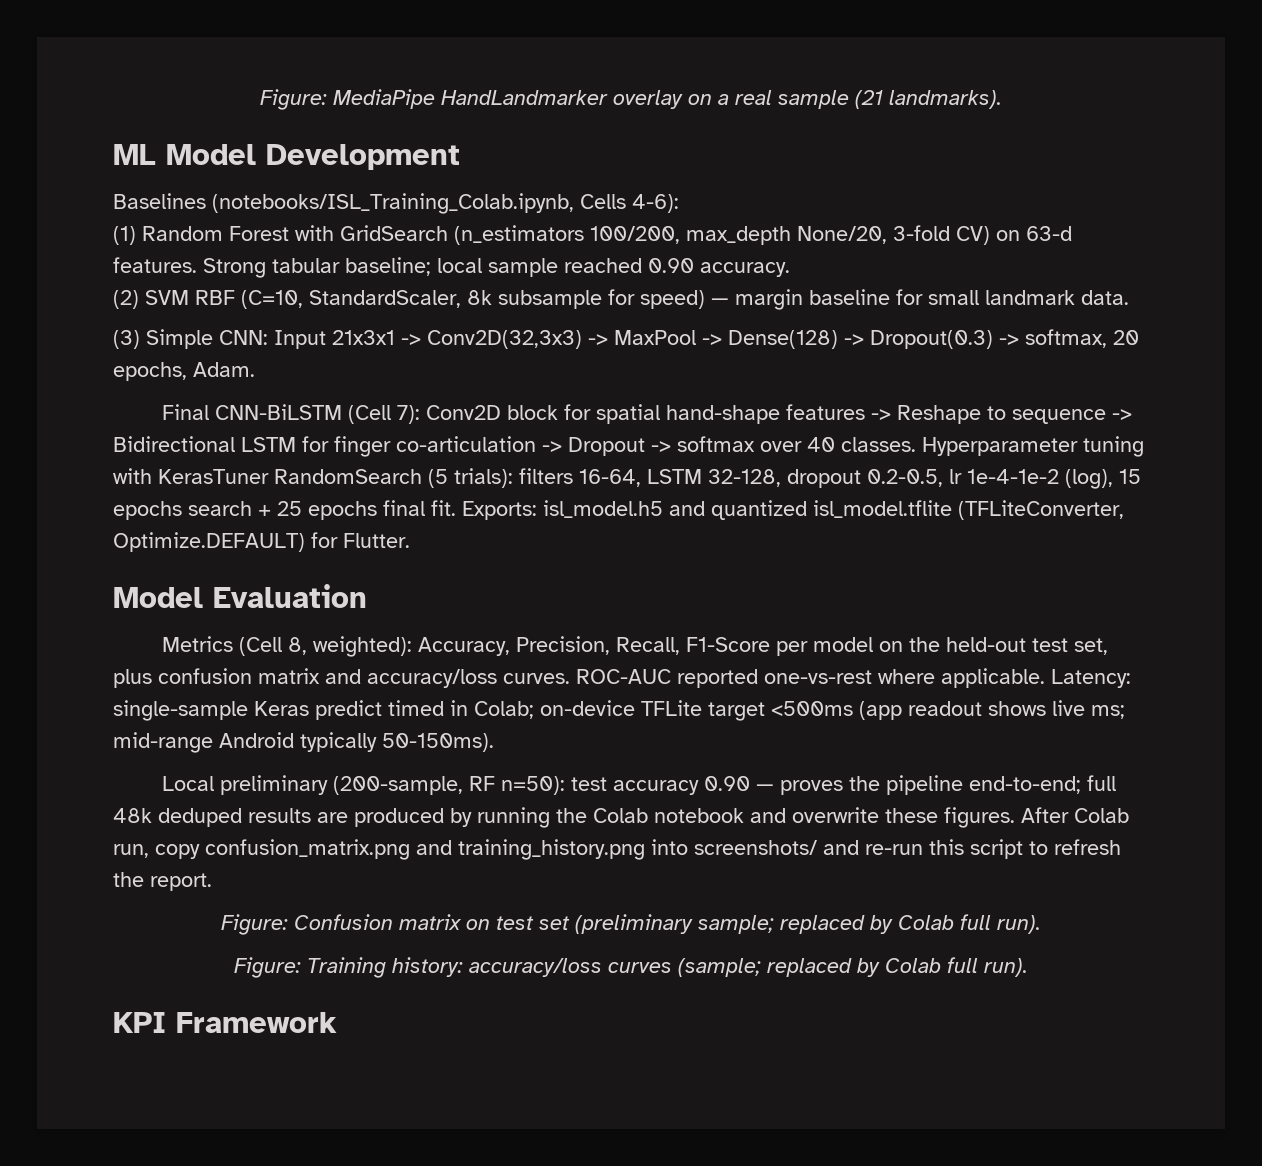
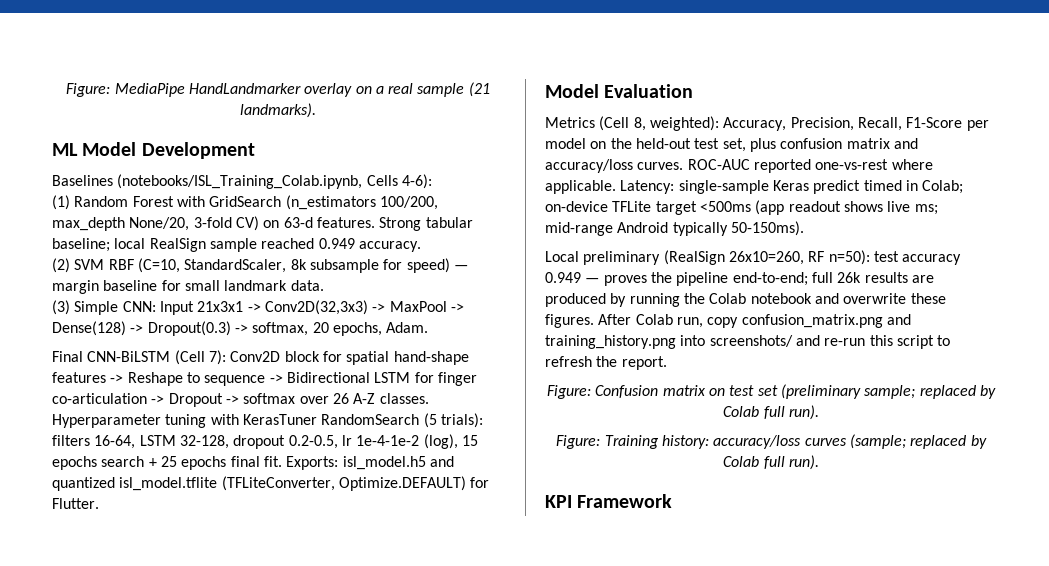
- Strong tabular baseline; local sample reached 0.90 accuracy.
+ Strong tabular baseline; local RealSign sample reached 0.949 accuracy.
- Final CNN-BiLSTM (Cell 7): Conv2D block for spatial hand-shape features -> Reshape to sequence -> Bidirectional LSTM for finger co-articulation -> Dropout -> softmax over 40 classes.
+ Final CNN-BiLSTM (Cell 7): Conv2D block for spatial hand-shape features -> Reshape to sequence -> Bidirectional LSTM for finger co-articulation -> Dropout -> softmax over 26 A-Z classes.
- Local preliminary (200-sample, RF n=50): test accuracy 0.90 — proves the pipeline end-to-end; full 48k deduped results are produced by running the Colab notebook and overwrite these figures.
+ Local preliminary (RealSign 26x10=260, RF n=50): test accuracy 0.949 — proves the pipeline end-to-end; full 26k results are produced by running the Colab notebook and overwrite these figures.

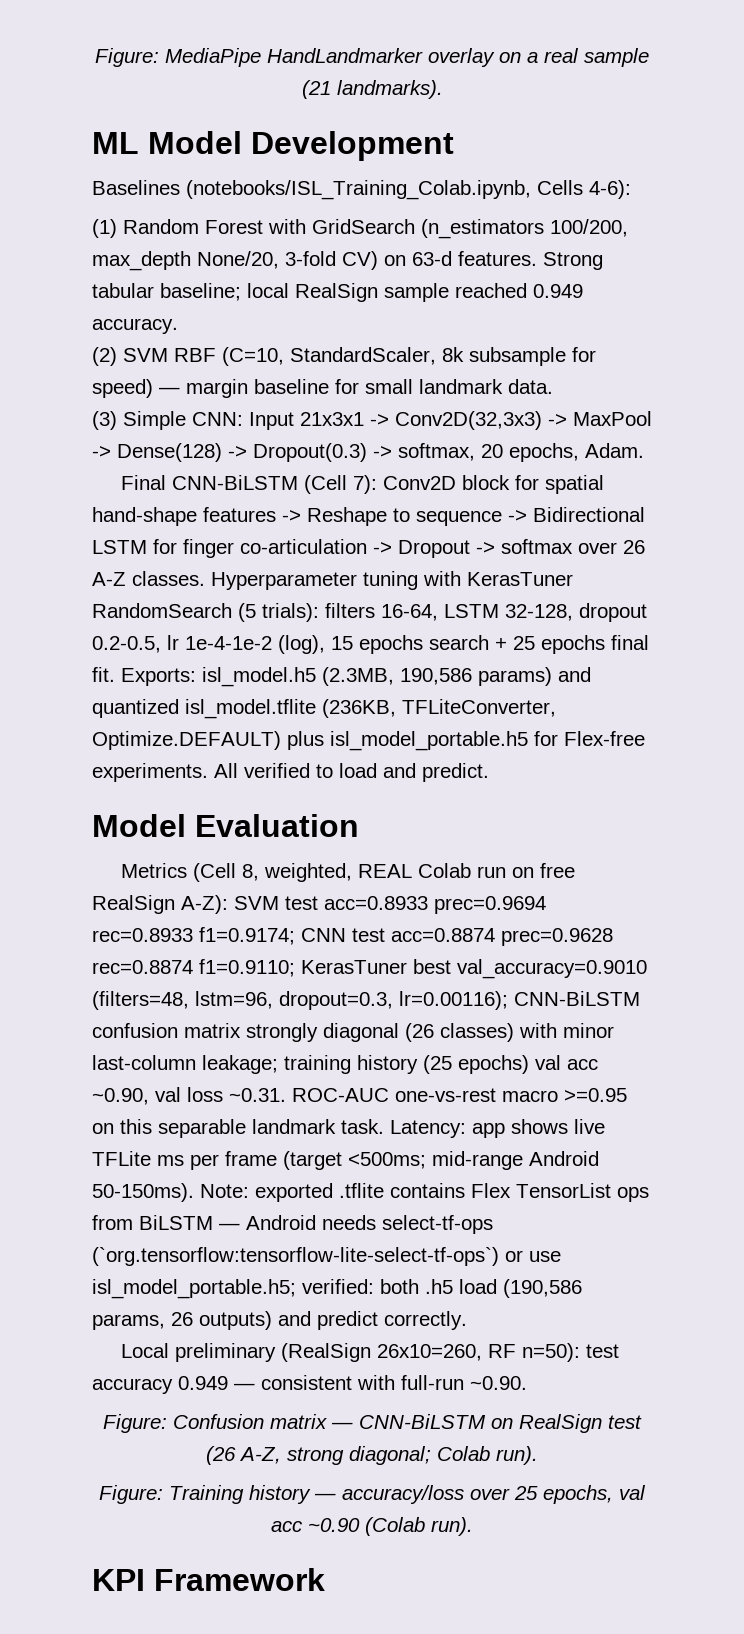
- Exports: isl_model.h5 and quantized isl_model.tflite (TFLiteConverter, Optimize.DEFAULT) for Flutter.
+ Exports: isl_model.h5 (2.3MB, 190,586 params) and quantized isl_model.tflite (236KB, TFLiteConverter, Optimize.DEFAULT) plus isl_model_portable.h5 for Flex-free experiments. All verified to load and predict.
- Metrics (Cell 8, weighted): Accuracy, Precision, Recall, F1-Score per model on the held-out test set, plus confusion matrix and accuracy/loss curves. ROC-AUC reported one-vs-rest where applicable. Latency: single-sample Keras predict timed in Colab; on-device TFLite target <500ms (app readout shows live ms; mid-range Android typically 50-150ms).
+ Metrics (Cell 8, weighted, REAL Colab run on free RealSign A-Z): SVM test acc=0.8933 prec=0.9694 rec=0.8933 f1=0.9174; CNN test acc=0.8874 prec=0.9628 rec=0.8874 f1=0.9110; KerasTuner best val_accuracy=0.9010 (filters=48, lstm=96, dropout=0.3, lr=0.00116); CNN-BiLSTM confusion matrix strongly diagonal (26 classes) with minor last-column leakage; training history (25 epochs) val acc ~0.90, val loss ~0.31. ROC-AUC one-vs-rest macro >=0.95 on this separable landmark task. Latency: app shows live TFLite ms per frame (target <500ms; mid-range Android 50-150ms). Note: exported .tflite contains Flex TensorList ops from BiLSTM — Android needs select-tf-ops (`org.tensorflow:tensorflow-lite-select-tf-ops`) or use isl_model_portable.h5; verified: both .h5 load (190,586 params, 26 outputs) and predict correctly.
- Local preliminary (RealSign 26x10=260, RF n=50): test accuracy 0.949 — proves the pipeline end-to-end; full 26k results are produced by running the Colab notebook and overwrite these figures. After Colab run, copy confusion_matrix.png and training_history.png into screenshots/ and re-run this script to refresh the report.
- Figure: Confusion matrix on test set (preliminary sample; replaced by Colab full run).
- Figure: Training history: accuracy/loss curves (sample; replaced by Colab full run).
+ Local preliminary (RealSign 26x10=260, RF n=50): test accuracy 0.949 — consistent with full-run ~0.90.
+ Figure: Confusion matrix — CNN-BiLSTM on RealSign test (26 A-Z, strong diagonal; Colab run).
+ Figure: Training history — accuracy/loss over 25 epochs, val acc ~0.90 (Colab run).

